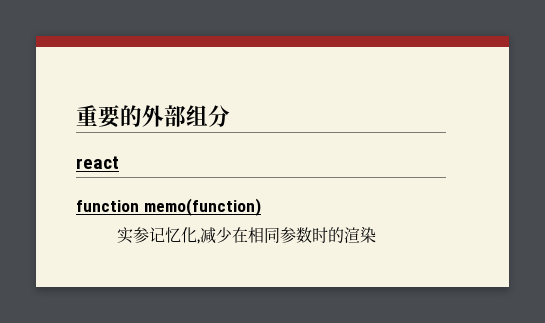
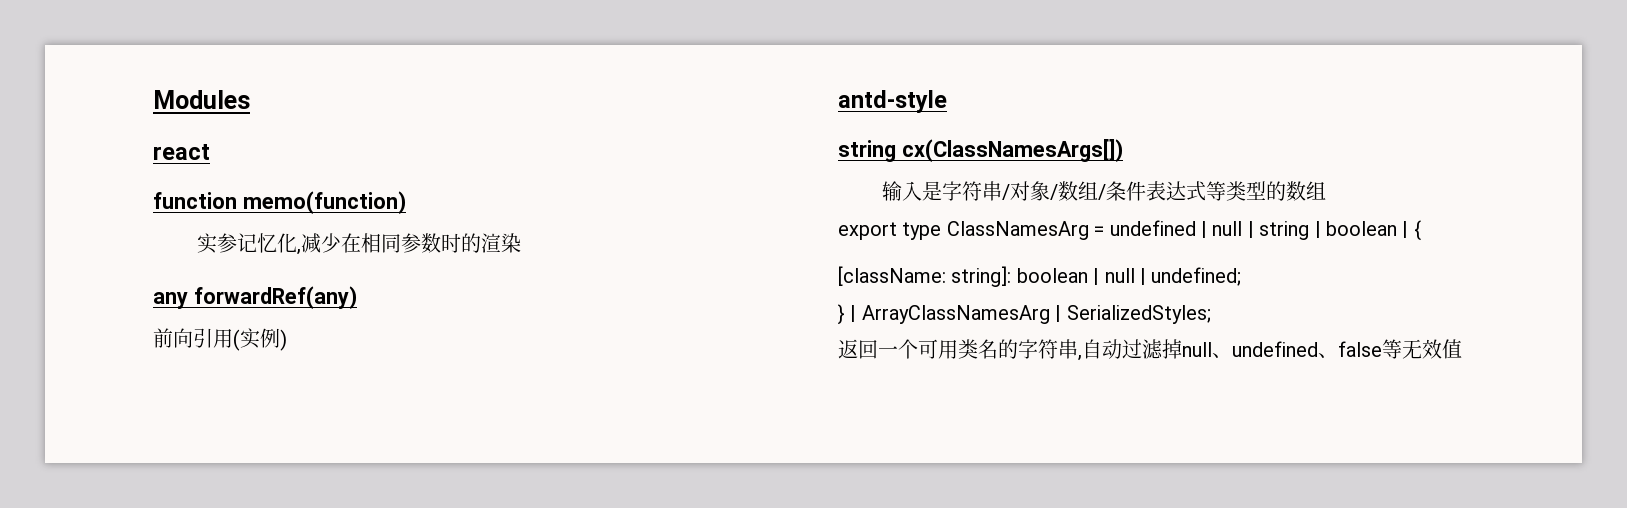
- 重要的外部组分
+ Modules
+ any forwardRef(any)
+ 前向引用(实例)
+ antd-style
+ string cx(ClassNamesArgs[])
+ 输入是字符串/对象/数组/条件表达式等类型的数组
+ export type ClassNamesArg = undefined | null | string | boolean | {
+ [className: string]: boolean | null | undefined;
+ } | ArrayClassNamesArg | SerializedStyles;
+ 返回一个可用类名的字符串,自动过滤掉null、undefined、false等无效值

